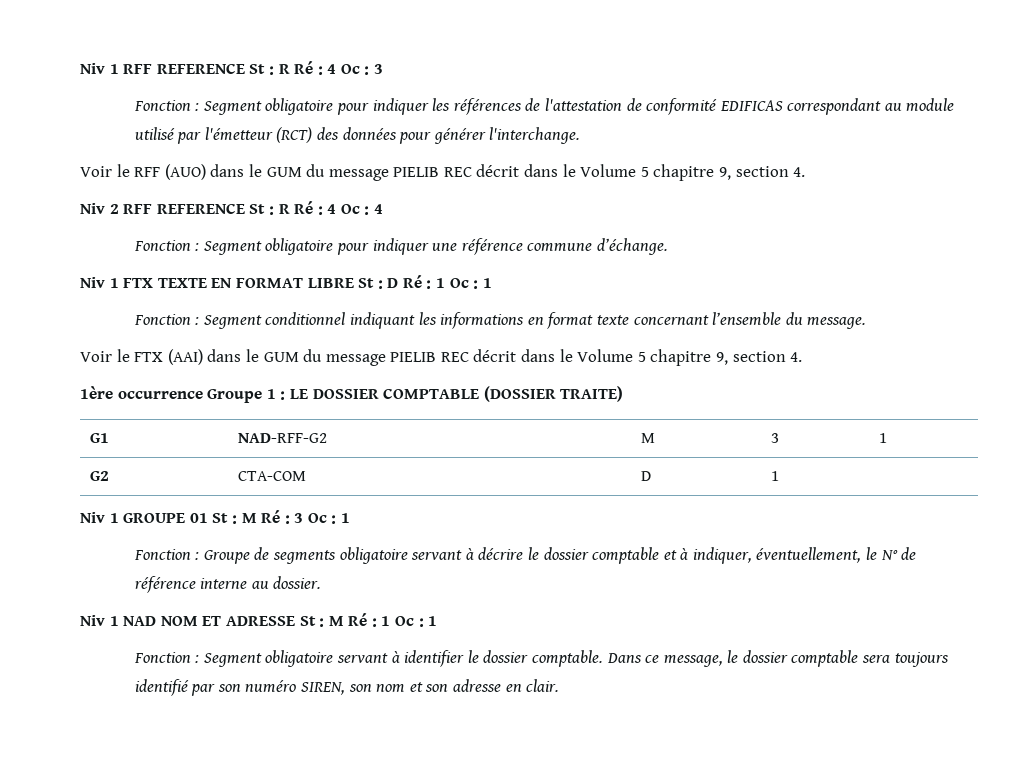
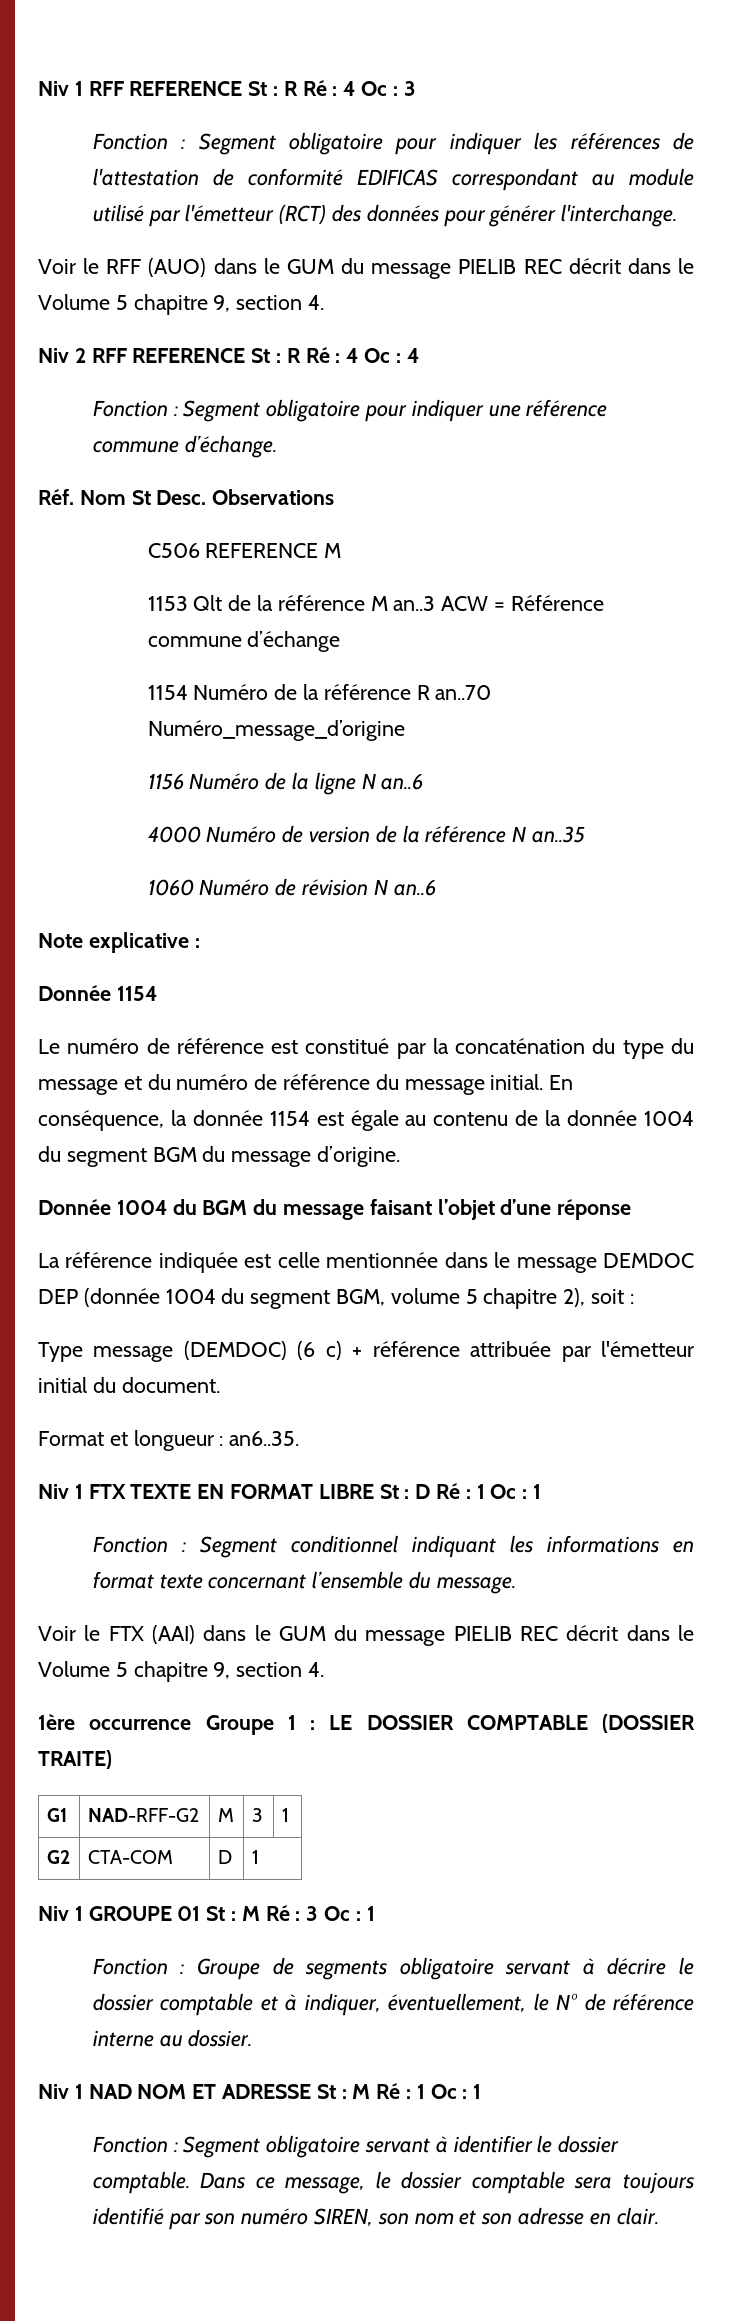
+ Réf. Nom St Desc. Observations
+ C506 REFERENCE M
+ 1153 Qlt de la référence M an..3 ACW = Référence commune d’échange
+ 1154 Numéro de la référence R an..70 Numéro_message_d’origine
+ 1156 Numéro de la ligne N an..6
+ 4000 Numéro de version de la référence N an..35
+ 1060 Numéro de révision N an..6
+ Note explicative :
+ Donnée 1154
+ Le numéro de référence est constitué par la concaténation du type du message et du numéro de référence du message initial. En conséquence, la donnée 1154 est égale au contenu de la donnée 1004 du segment BGM du message d’origine.
+ Donnée 1004 du BGM du message faisant l’objet d’une réponse
+ La référence indiquée est celle mentionnée dans le message DEMDOC DEP (donnée 1004 du segment BGM, volume 5 chapitre 2), soit :
+ Type message (DEMDOC) (6 c) + référence attribuée par l'émetteur initial du document.
+ Format et longueur : an6..35.

